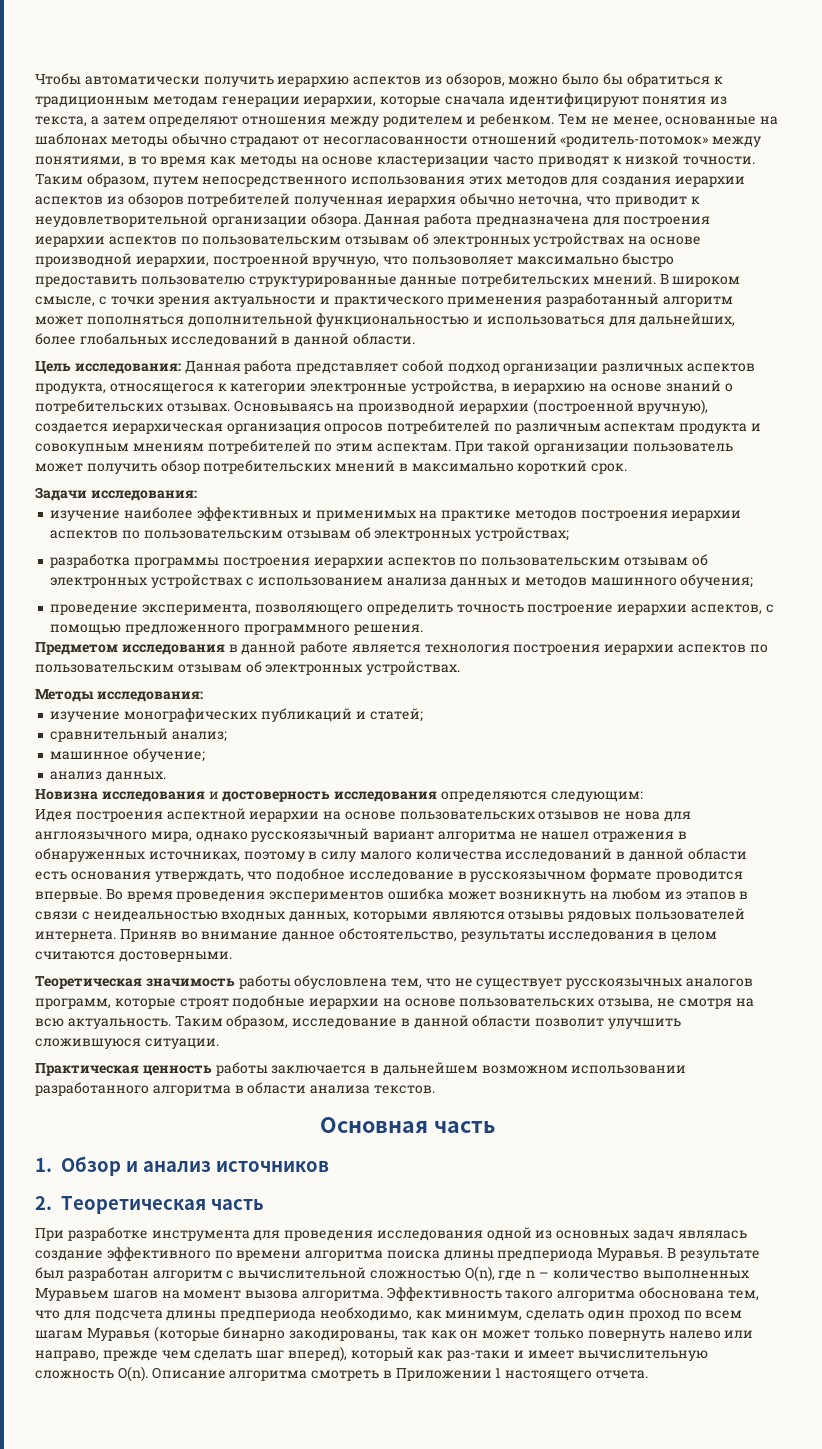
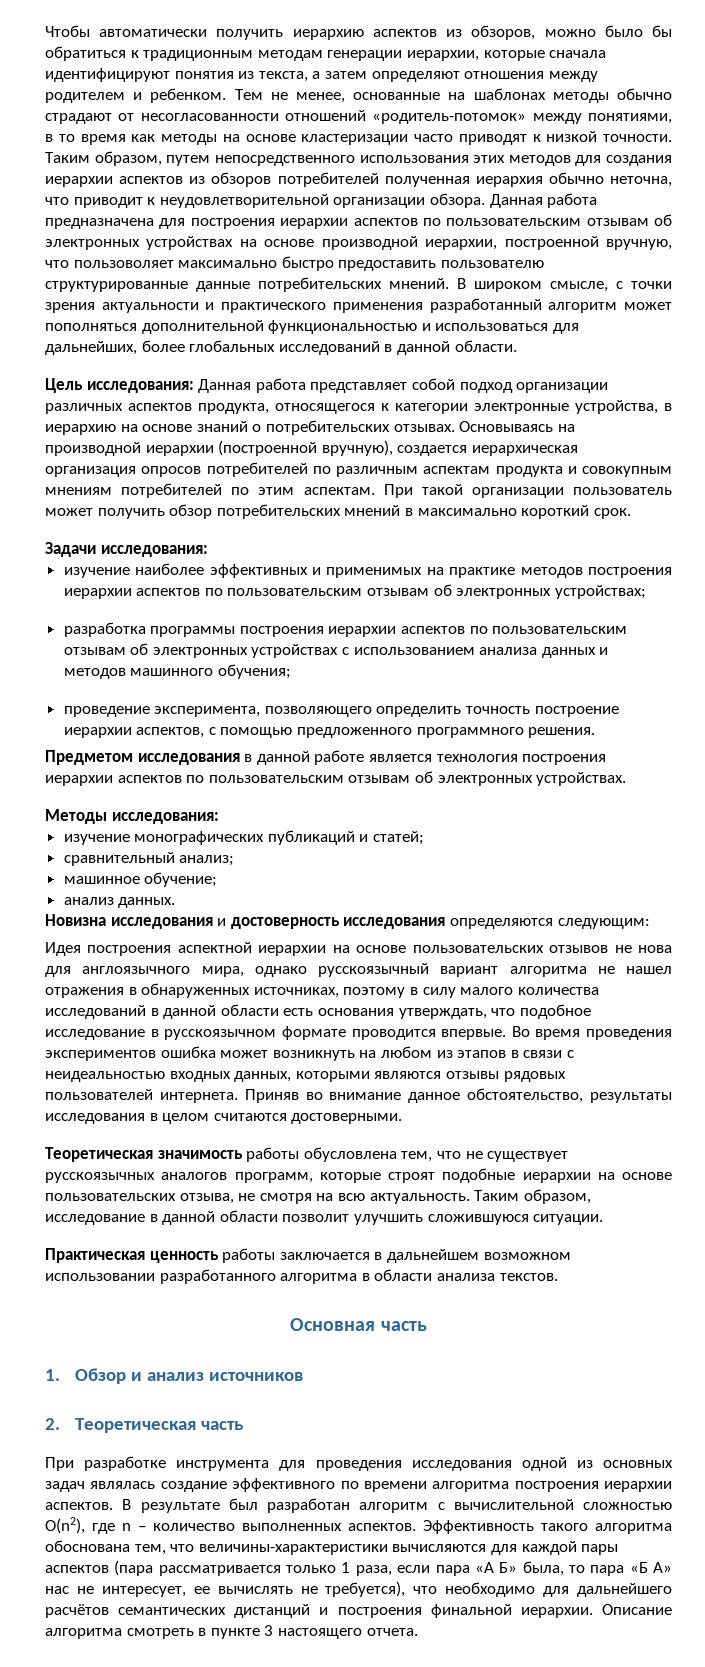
- При разработке инструмента для проведения исследования одной из основных задач являлась создание эффективного по времени алгоритма поиска длины предпериода Муравья.
+ При разработке инструмента для проведения исследования одной из основных задач являлась создание эффективного по времени алгоритма построения иерархии аспектов.
- В результате был разработан алгоритм с вычислительной сложностью O(n), где n – количество выполненных Муравьем шагов на момент вызова алгоритма.
+ В результате был разработан алгоритм с вычислительной сложностью O(n2), где n – количество выполненных аспектов.
- Эффективность такого алгоритма обоснована тем, что для подсчета длины предпериода необходимо, как минимум, сделать один проход по всем шагам Муравья (которые бинарно закодированы, так как он может только повернуть налево или направо, прежде чем сделать шаг вперед), который как раз-таки и имеет вычислительную сложность O(n).
+ Эффективность такого алгоритма обоснована тем, что величины-характеристики вычисляются для каждой пары аспектов (пара рассматривается только 1 раза, если пара «А Б» была, то пара «Б А» нас не интересует, ее вычислять не требуется), что необходимо для дальнейшего расчётов семантических дистанций и построения финальной иерархии.
- Описание алгоритма смотреть в Приложении 1 настоящего отчета.
+ Описание алгоритма смотреть в пункте 3 настоящего отчета.

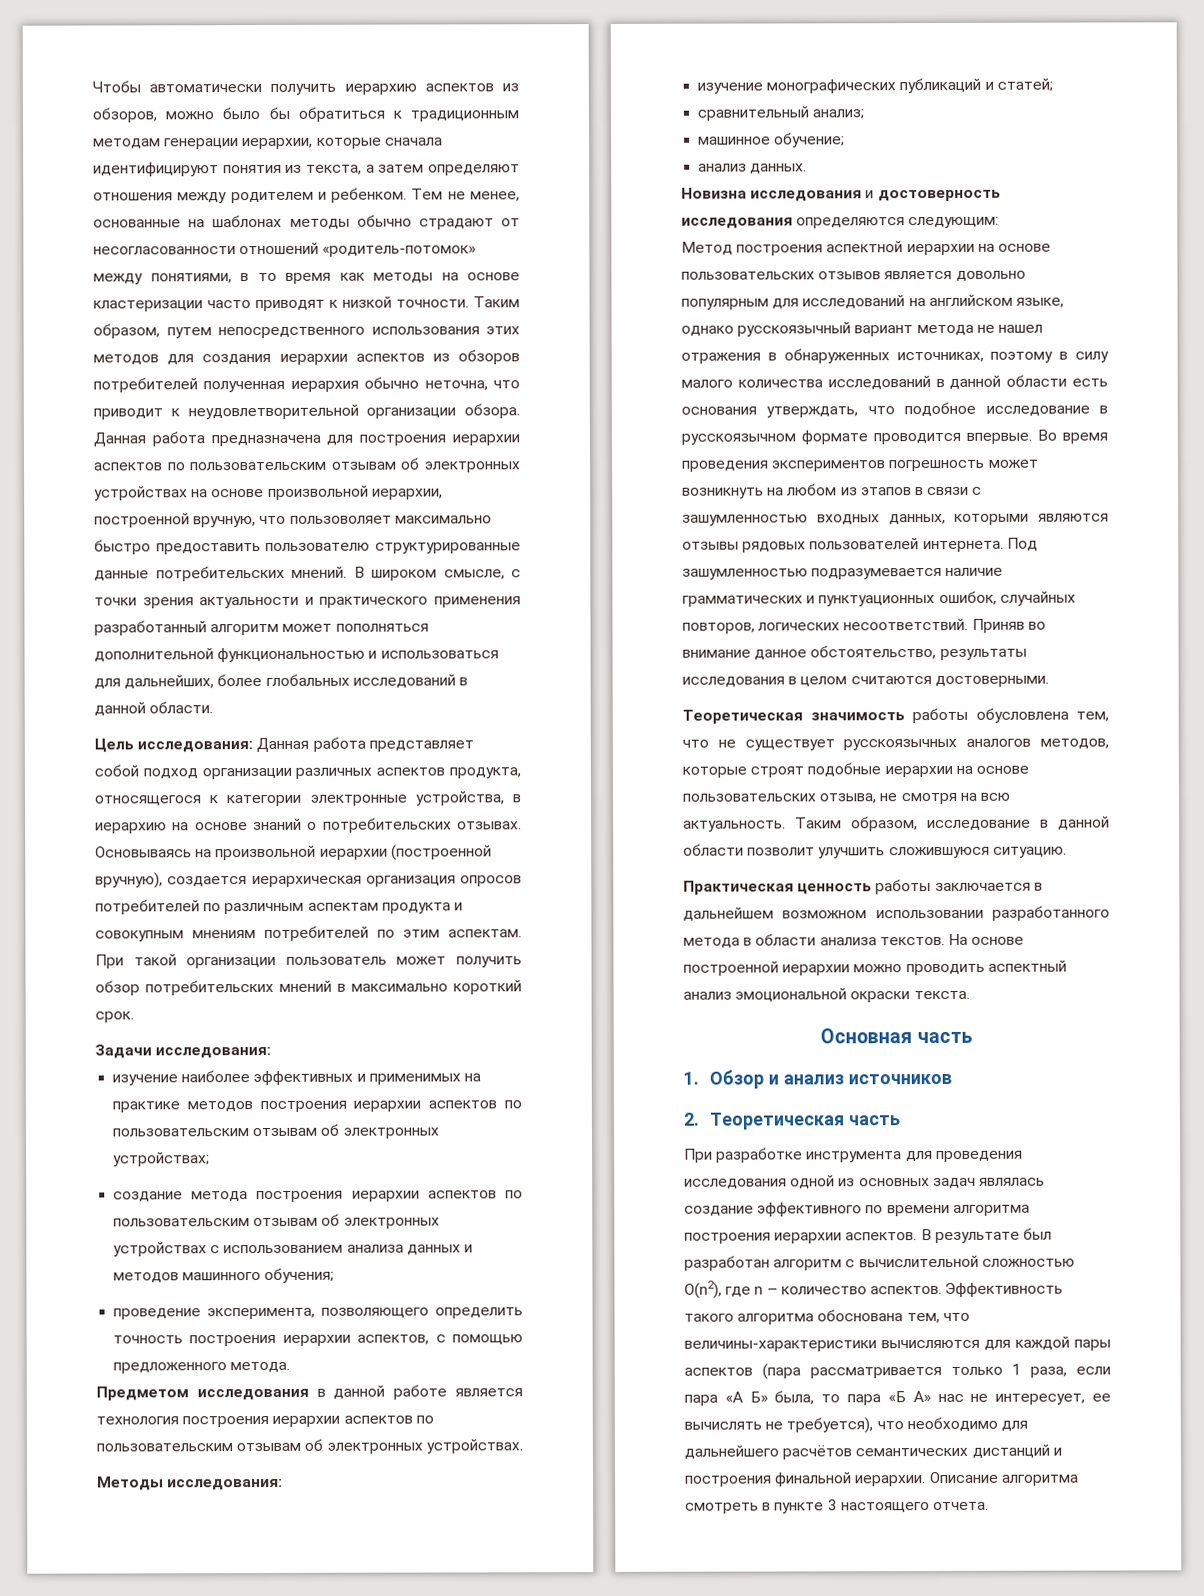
- Данная работа предназначена для построения иерархии аспектов по пользовательским отзывам об электронных устройствах на основе производной иерархии, построенной вручную, что пользоволяет максимально быстро предоставить пользователю структурированные данные потребительских мнений.
+ Данная работа предназначена для построения иерархии аспектов по пользовательским отзывам об электронных устройствах на основе произвольной иерархии, построенной вручную, что пользоволяет максимально быстро предоставить пользователю структурированные данные потребительских мнений.
- Основываясь на производной иерархии (построенной вручную), создается иерархическая организация опросов потребителей по различным аспектам продукта и совокупным мнениям потребителей по этим аспектам.
+ Основываясь на произвольной иерархии (построенной вручную), создается иерархическая организация опросов потребителей по различным аспектам продукта и совокупным мнениям потребителей по этим аспектам.
- разработка программы построения иерархии аспектов по пользовательским отзывам об электронных устройствах с использованием анализа данных и методов машинного обучения;
+ создание метода построения иерархии аспектов по пользовательским отзывам об электронных устройствах с использованием анализа данных и методов машинного обучения;
- проведение эксперимента, позволяющего определить точность построение иерархии аспектов, с помощью предложенного программного решения.
+ проведение эксперимента, позволяющего определить точность построения иерархии аспектов, с помощью предложенного метода.
- Идея построения аспектной иерархии на основе пользовательских отзывов не нова для англоязычного мира, однако русскоязычный вариант алгоритма не нашел отражения в обнаруженных источниках, поэтому в силу малого количества исследований в данной области есть основания утверждать, что подобное исследование в русскоязычном формате проводится впервые.
+ Метод построения аспектной иерархии на основе пользовательских отзывов является довольно популярным для исследований на английском языке, однако русскоязычный вариант метода не нашел отражения в обнаруженных источниках, поэтому в силу малого количества исследований в данной области есть основания утверждать, что подобное исследование в русскоязычном формате проводится впервые.
- Во время проведения экспериментов ошибка может возникнуть на любом из этапов в связи с неидеальностью входных данных, которыми являются отзывы рядовых пользователей интернета.
+ Во время проведения экспериментов погрешность может возникнуть на любом из этапов в связи с зашумленностью входных данных, которыми являются отзывы рядовых пользователей интернета.
+ Под зашумленностью подразумевается наличие грамматических и пунктуационных ошибок, случайных повторов, логических несоответствий.
- Теоретическая значимость работы обусловлена тем, что не существует русскоязычных аналогов программ, которые строят подобные иерархии на основе пользовательских отзыва, не смотря на всю актуальность.
+ Теоретическая значимость работы обусловлена тем, что не существует русскоязычных аналогов методов, которые строят подобные иерархии на основе пользовательских отзыва, не смотря на всю актуальность.
- Таким образом, исследование в данной области позволит улучшить сложившуюся ситуации.
+ Таким образом, исследование в данной области позволит улучшить сложившуюся ситуацию.
- Практическая ценность работы заключается в дальнейшем возможном использовании разработанного алгоритма в области анализа текстов.
+ Практическая ценность работы заключается в дальнейшем возможном использовании разработанного метода в области анализа текстов. На основе построенной иерархии можно проводить аспектный анализ эмоциональной окраски текста.
- В результате был разработан алгоритм с вычислительной сложностью O(n2), где n – количество выполненных аспектов.
+ В результате был разработан алгоритм с вычислительной сложностью O(n2), где n – количество аспектов.

